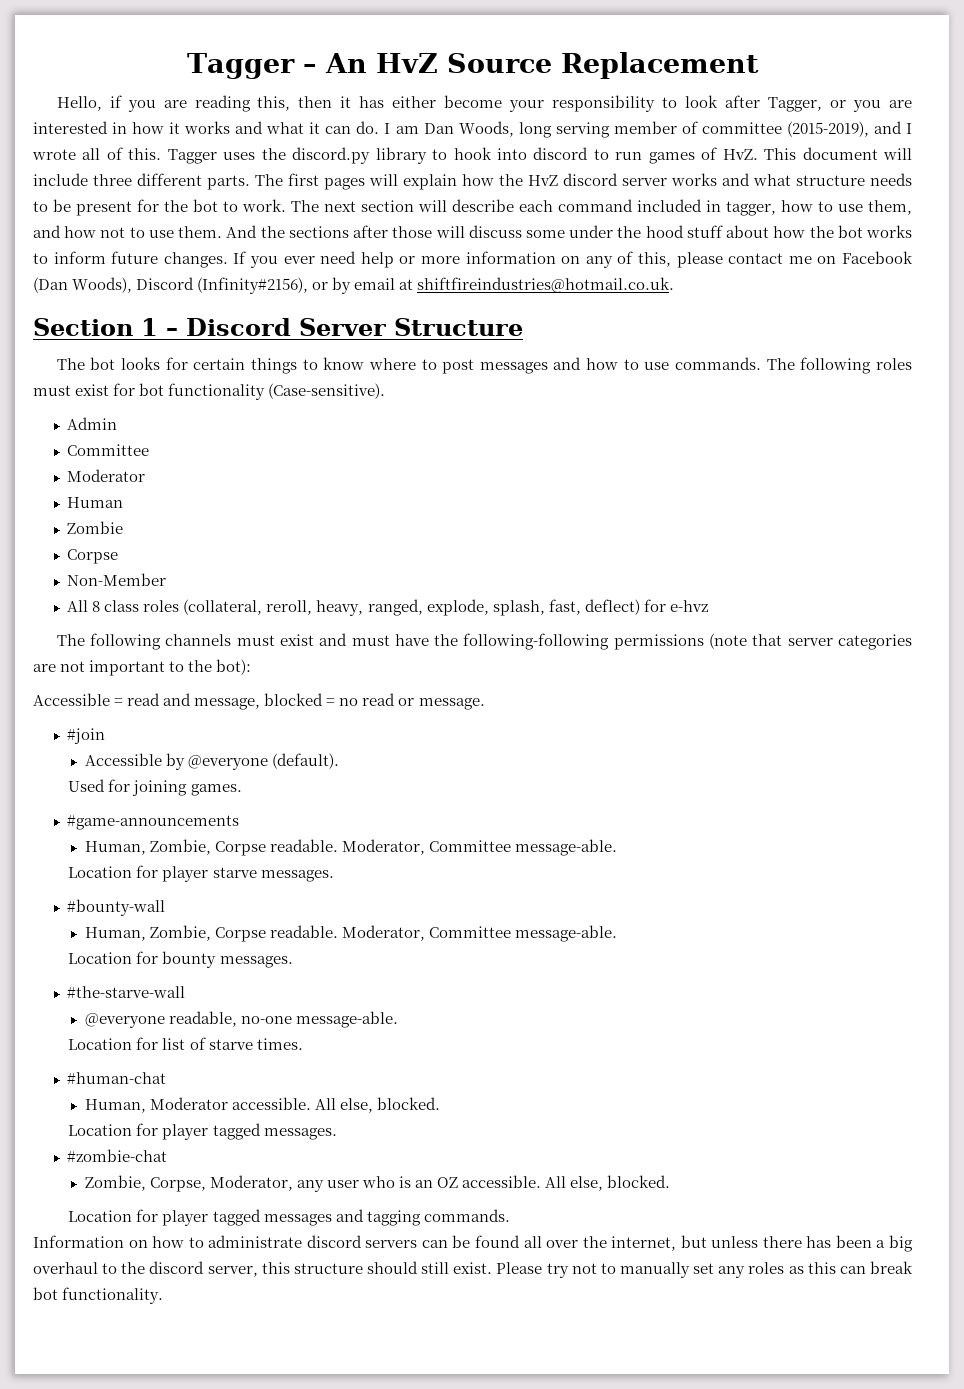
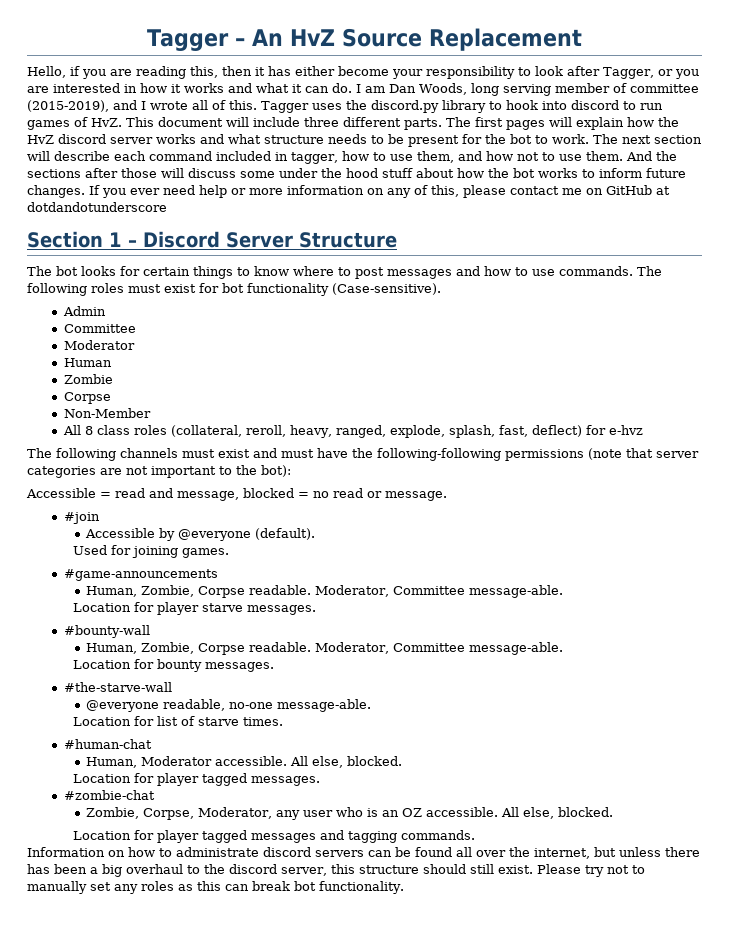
- If you ever need help or more information on any of this, please contact me on Facebook (Dan Woods), Discord (Infinity#2156), or by email at shiftfireindustries@hotmail.co.uk.
+ If you ever need help or more information on any of this, please contact me on GitHub at dotdandotunderscore

